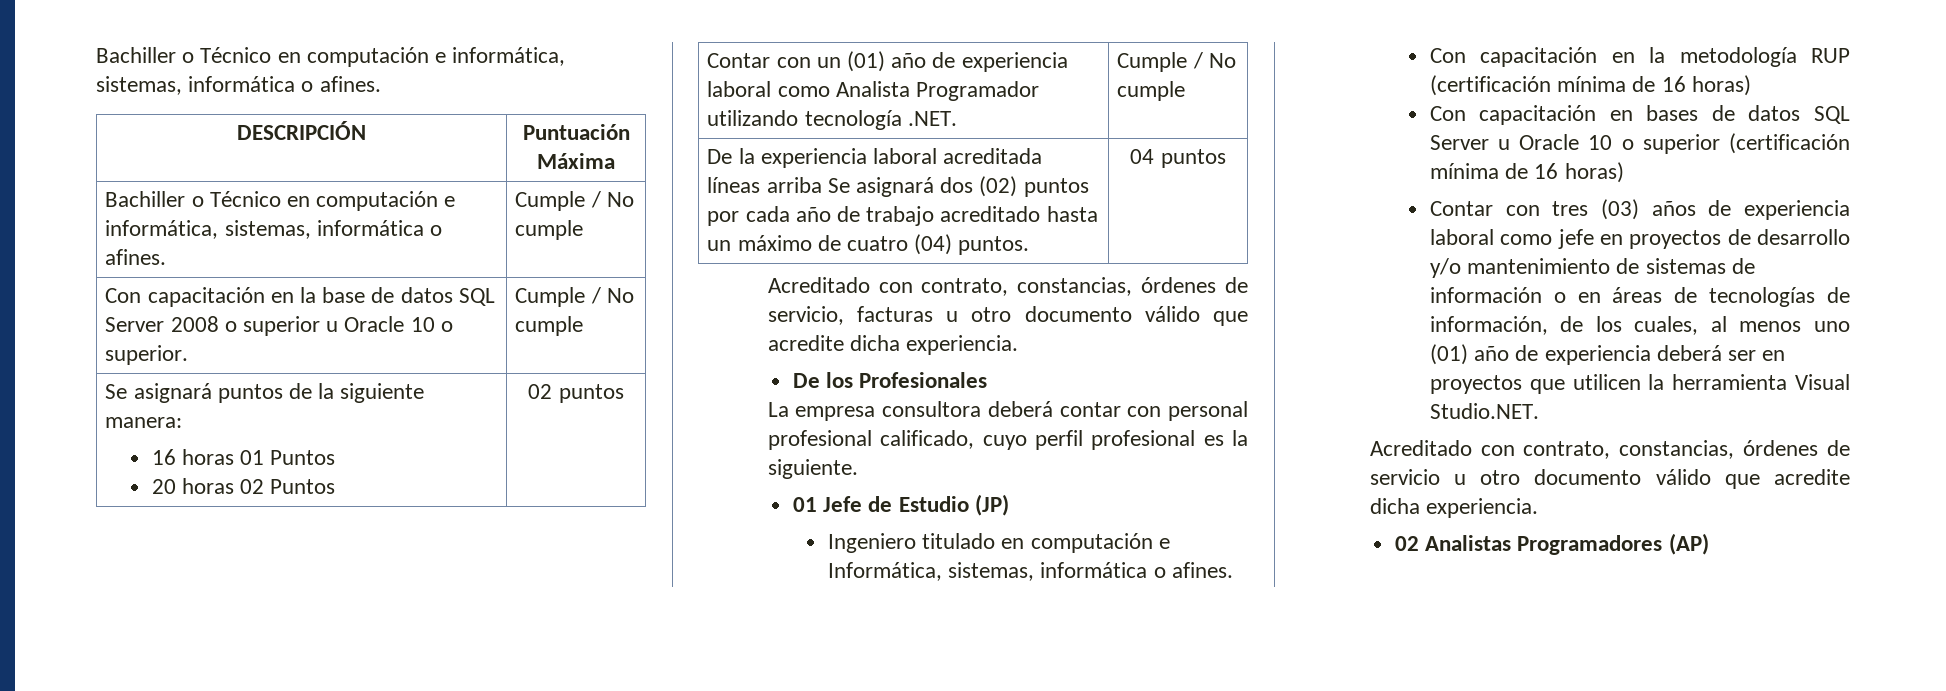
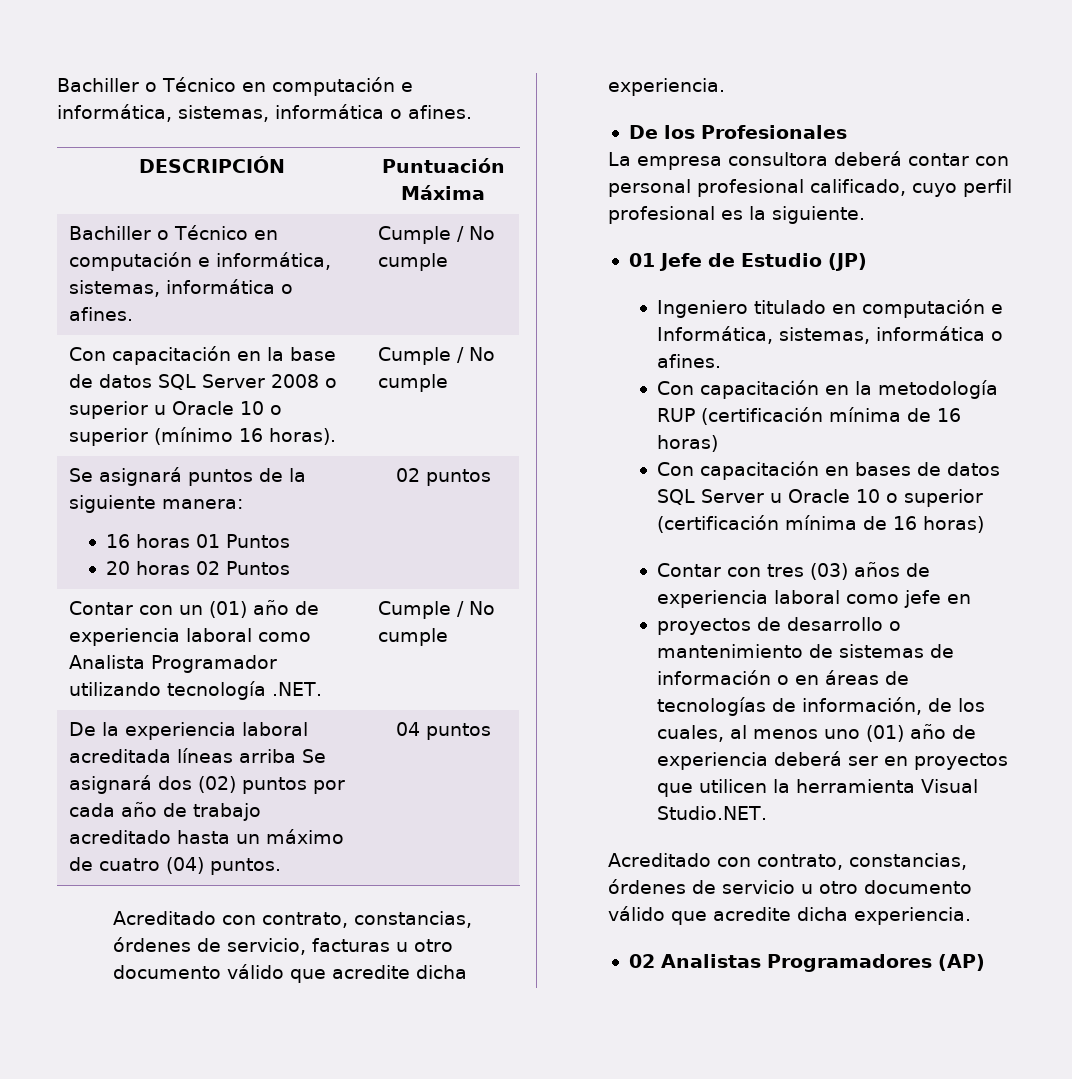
- Con capacitación en la base de datos SQL Server 2008 o superior u Oracle 10 o superior. | Cumple / No cumple
+ Con capacitación en la base de datos SQL Server 2008 o superior u Oracle 10 o superior (mínimo 16 horas). | Cumple / No cumple
- Contar con tres (03) años de experiencia laboral como jefe en proyectos de desarrollo y/o mantenimiento de sistemas de información o en áreas de tecnologías de información, de los cuales, al menos uno (01) año de experiencia deberá ser en proyectos que utilicen la herramienta Visual Studio.NET.
+ Contar con tres (03) años de experiencia laboral como jefe en
+ proyectos de desarrollo o mantenimiento de sistemas de información o en áreas de tecnologías de información, de los cuales, al menos uno (01) año de experiencia deberá ser en proyectos que utilicen la herramienta Visual Studio.NET.

